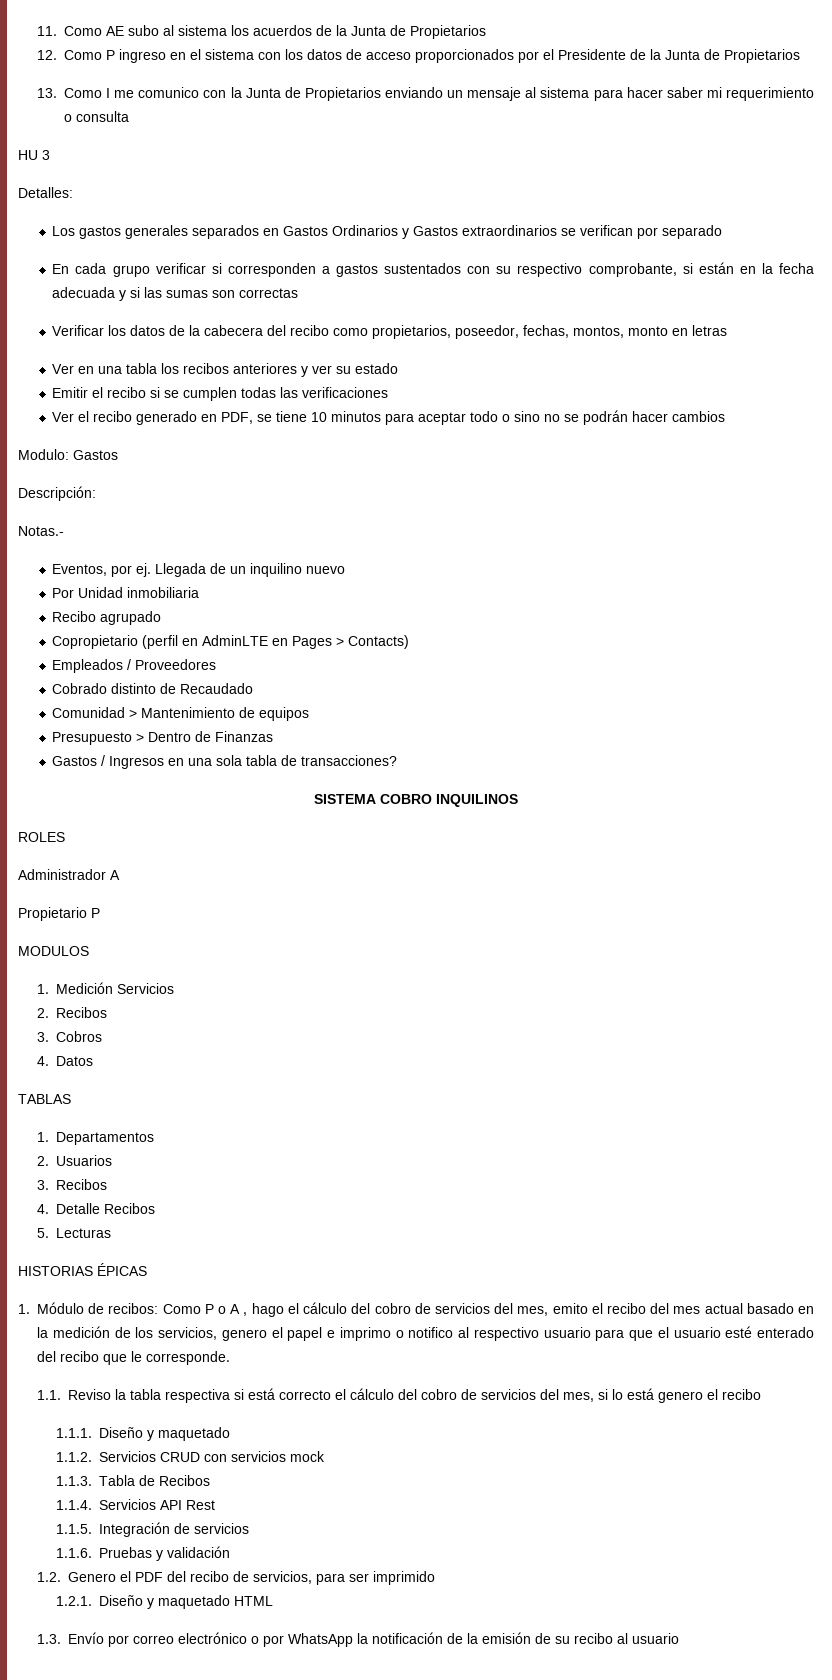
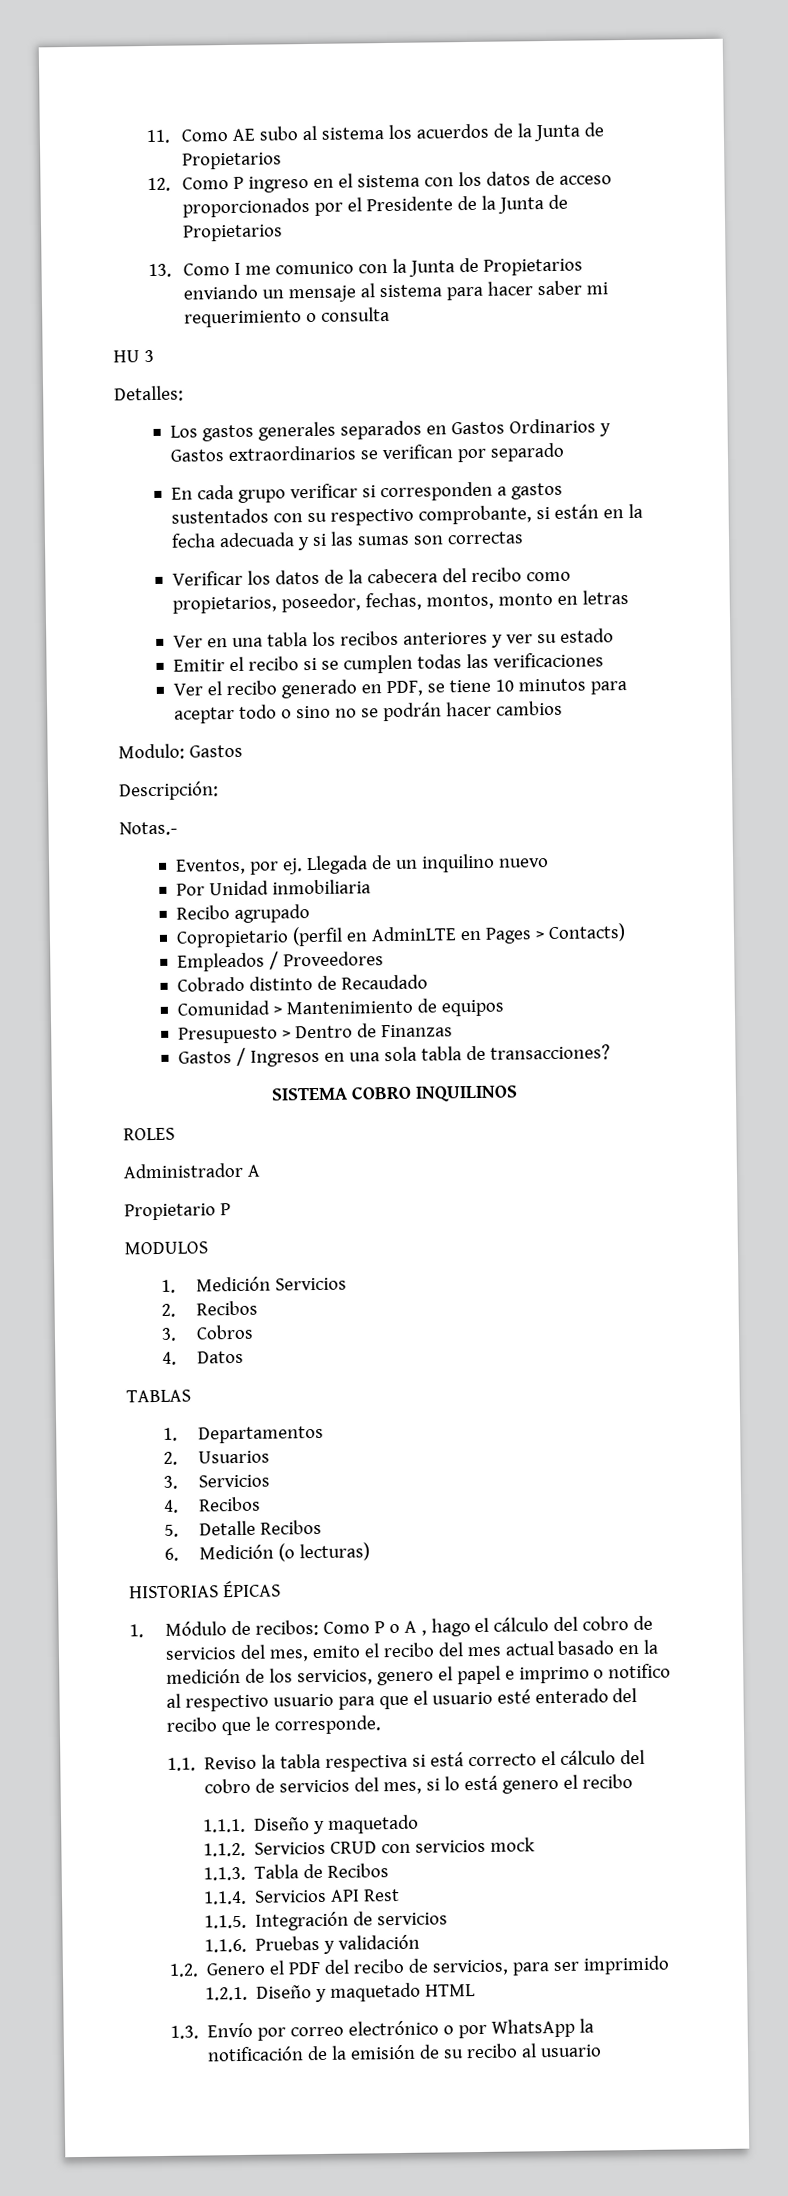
- 3. Recibos
- 4. Detalle Recibos
+ 3. Servicios
+ 4. Recibos
+ 5. Detalle Recibos
- 5. Lecturas
+ 6. Medición (o lecturas)

